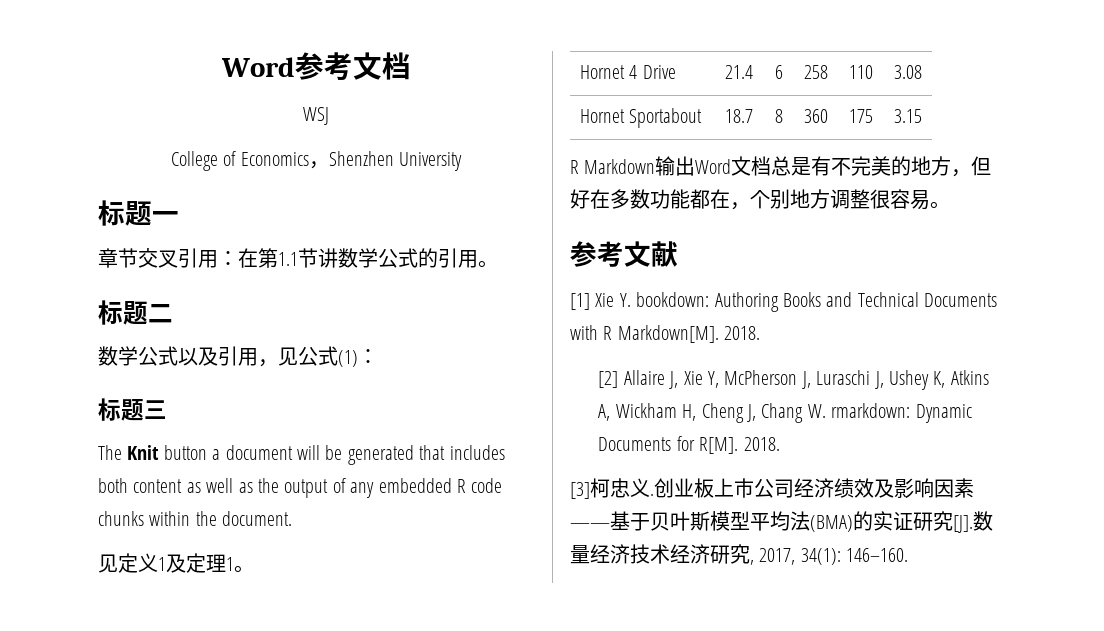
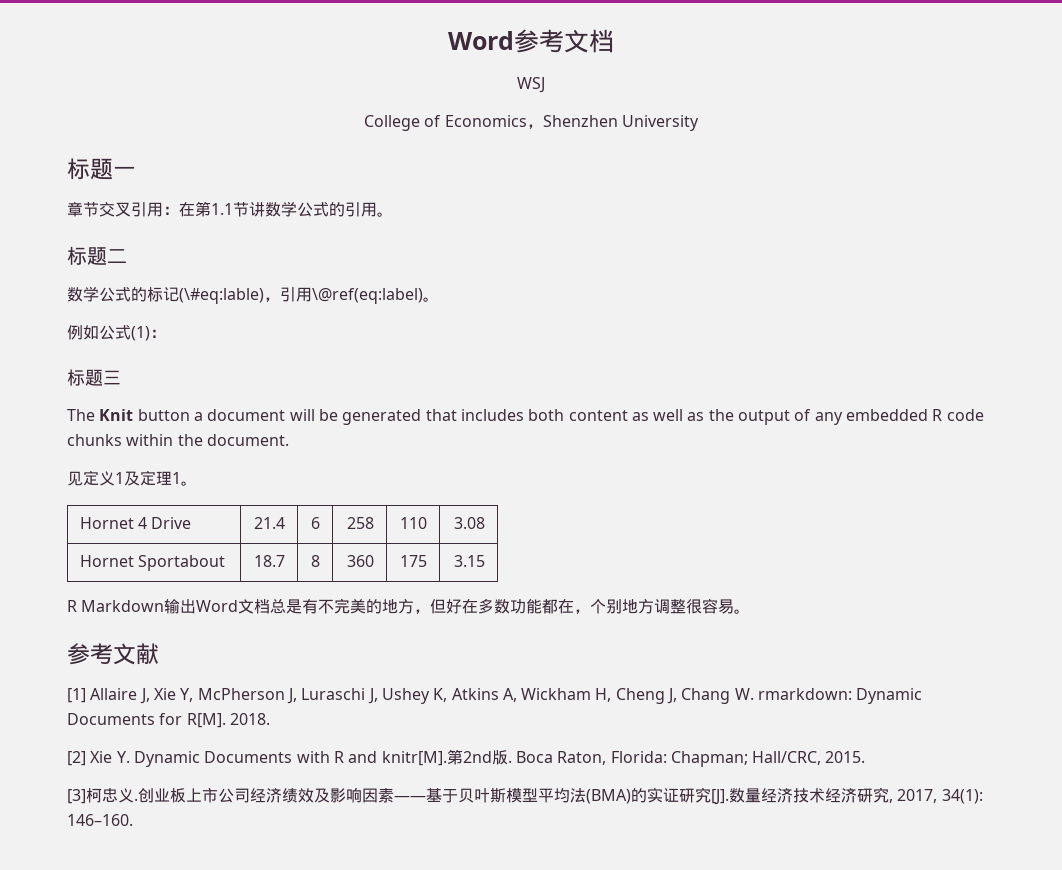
- 数学公式以及引用，见公式(1)：
+ 数学公式的标记(\#eq:lable)，引用\@ref(eq:label)。
+ 例如公式(1)：
- [1] Xie Y. bookdown: Authoring Books and Technical Documents with R Markdown[M]. 2018.
- [2] Allaire J, Xie Y, McPherson J, Luraschi J, Ushey K, Atkins A, Wickham H, Cheng J, Chang W. rmarkdown: Dynamic Documents for R[M].
+ [1] Allaire J, Xie Y, McPherson J, Luraschi J, Ushey K, Atkins A, Wickham H, Cheng J, Chang W. rmarkdown: Dynamic Documents for R[M].
+ [2] Xie Y. Dynamic Documents with R and knitr[M].第2nd版. Boca Raton, Florida: Chapman; Hall/CRC, 2015.

